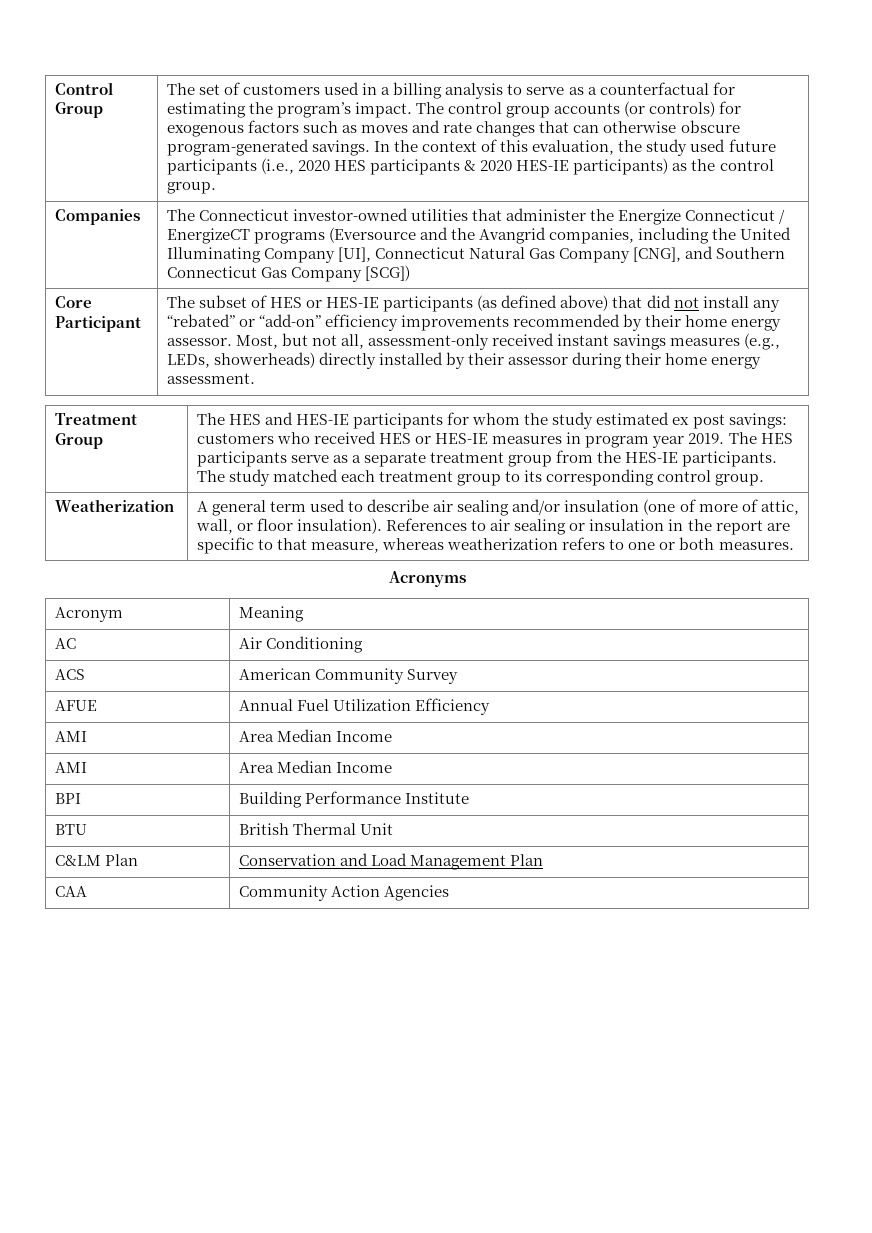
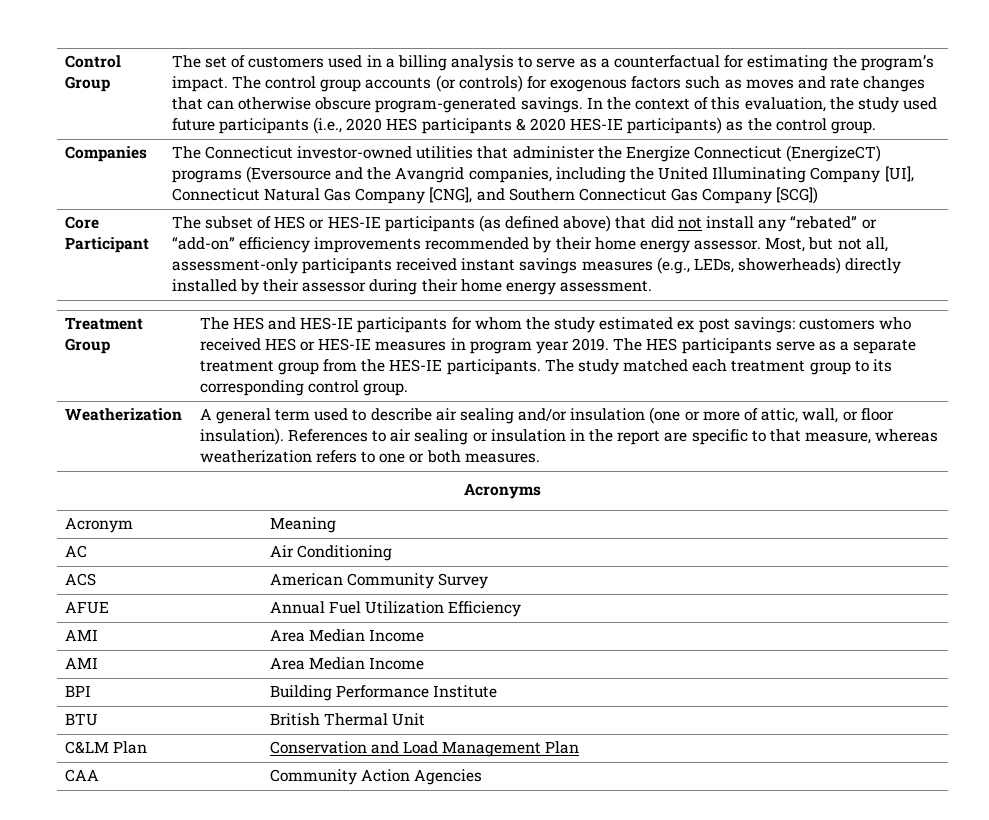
- Companies | The Connecticut investor-owned utilities that administer the Energize Connecticut / EnergizeCT programs (Eversource and the Avangrid companies, including the United Illuminating Company [UI], Connecticut Natural Gas Company [CNG], and Southern Connecticut Gas Company [SCG])
+ Companies | The Connecticut investor-owned utilities that administer the Energize Connecticut (EnergizeCT) programs (Eversource and the Avangrid companies, including the United Illuminating Company [UI], Connecticut Natural Gas Company [CNG], and Southern Connecticut Gas Company [SCG])
- Most, but not all, assessment-only received instant savings measures (e.g., LEDs, showerheads) directly installed by their assessor during their home energy assessment.
+ Most, but not all, assessment-only participants received instant savings measures (e.g., LEDs, showerheads) directly installed by their assessor during their home energy assessment.
- A general term used to describe air sealing and/or insulation (one of more of attic, wall, or floor insulation).
+ A general term used to describe air sealing and/or insulation (one or more of attic, wall, or floor insulation).

